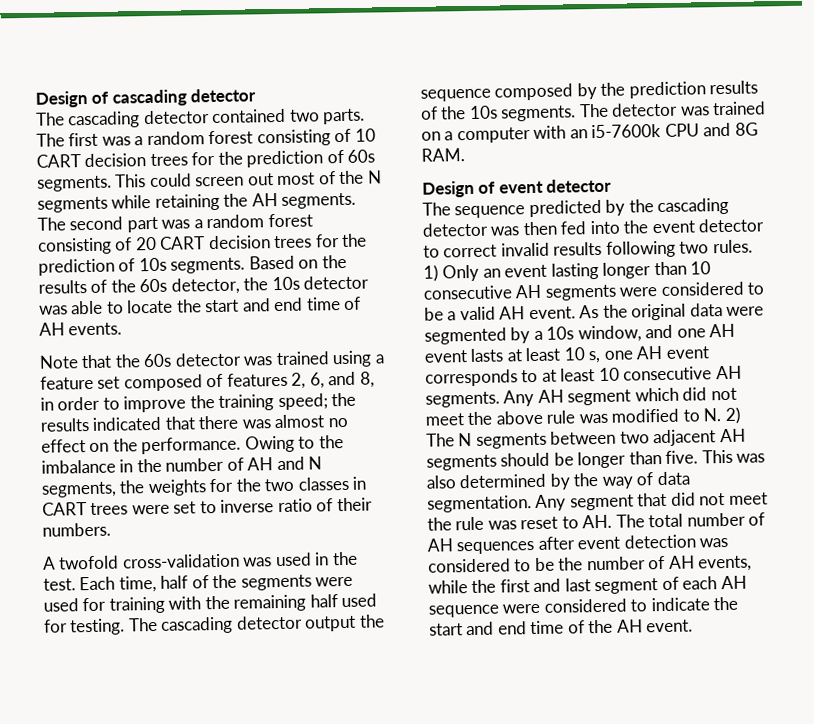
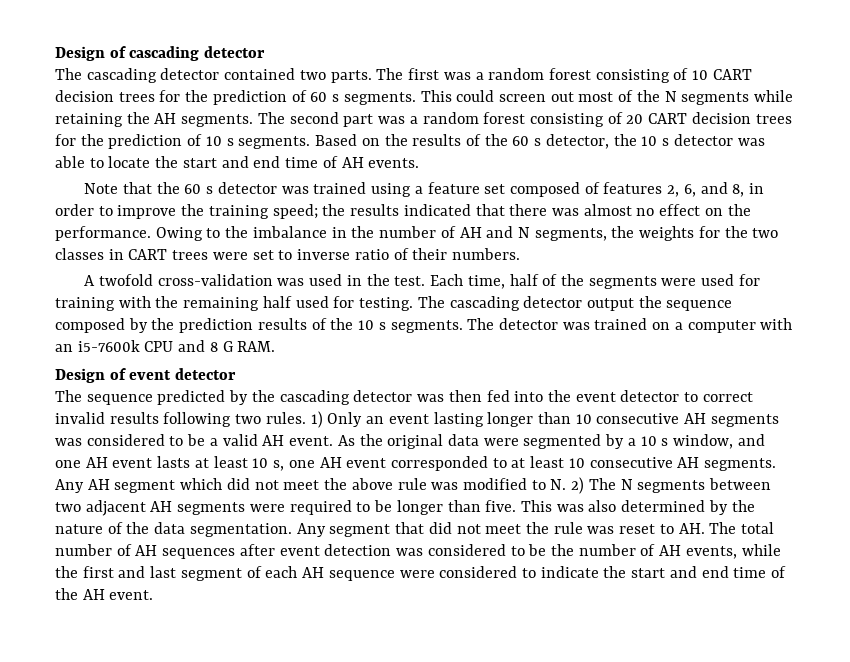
- The first was a random forest consisting of 10 CART decision trees for the prediction of 60s segments.
+ The first was a random forest consisting of 10 CART decision trees for the prediction of 60 s segments.
- The second part was a random forest consisting of 20 CART decision trees for the prediction of 10s segments.
+ The second part was a random forest consisting of 20 CART decision trees for the prediction of 10 s segments.
- Based on the results of the 60s detector, the 10s detector was able to locate the start and end time of AH events.
+ Based on the results of the 60 s detector, the 10 s detector was able to locate the start and end time of AH events.
- Note that the 60s detector was trained using a feature set composed of features 2, 6, and 8, in order to improve the training speed; the results indicated that there was almost no effect on the performance.
+ Note that the 60 s detector was trained using a feature set composed of features 2, 6, and 8, in order to improve the training speed; the results indicated that there was almost no effect on the performance.
- The cascading detector output the sequence composed by the prediction results of the 10s segments.
+ The cascading detector output the sequence composed by the prediction results of the 10 s segments.
- The detector was trained on a computer with an i5-7600k CPU and 8G RAM.
+ The detector was trained on a computer with an i5-7600k CPU and 8 G RAM.
- 1) Only an event lasting longer than 10 consecutive AH segments were considered to be a valid AH event.
+ 1) Only an event lasting longer than 10 consecutive AH segments was considered to be a valid AH event.
- As the original data were segmented by a 10s window, and one AH event lasts at least 10 s, one AH event corresponds to at least 10 consecutive AH segments.
+ As the original data were segmented by a 10 s window, and one AH event lasts at least 10 s, one AH event corresponded to at least 10 consecutive AH segments.
- Any AH segment which did not meet the above rule was modified to N. 2) The N segments between two adjacent AH segments should be longer than five.
+ Any AH segment which did not meet the above rule was modified to N. 2) The N segments between two adjacent AH segments were required to be longer than five.
- This was also determined by the way of data segmentation.
+ This was also determined by the nature of the data segmentation.

